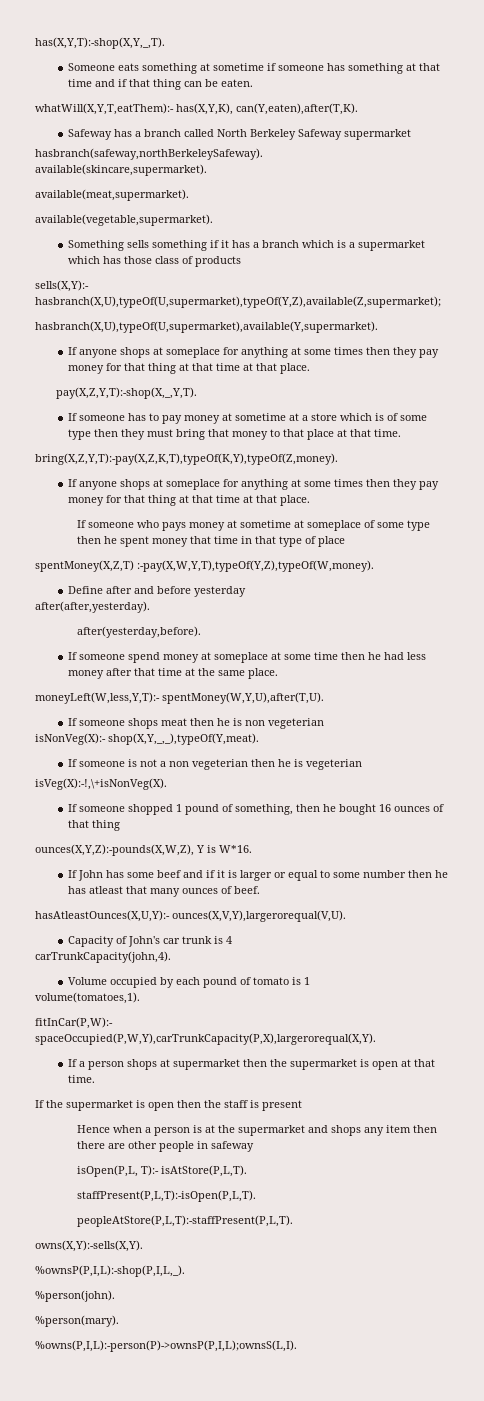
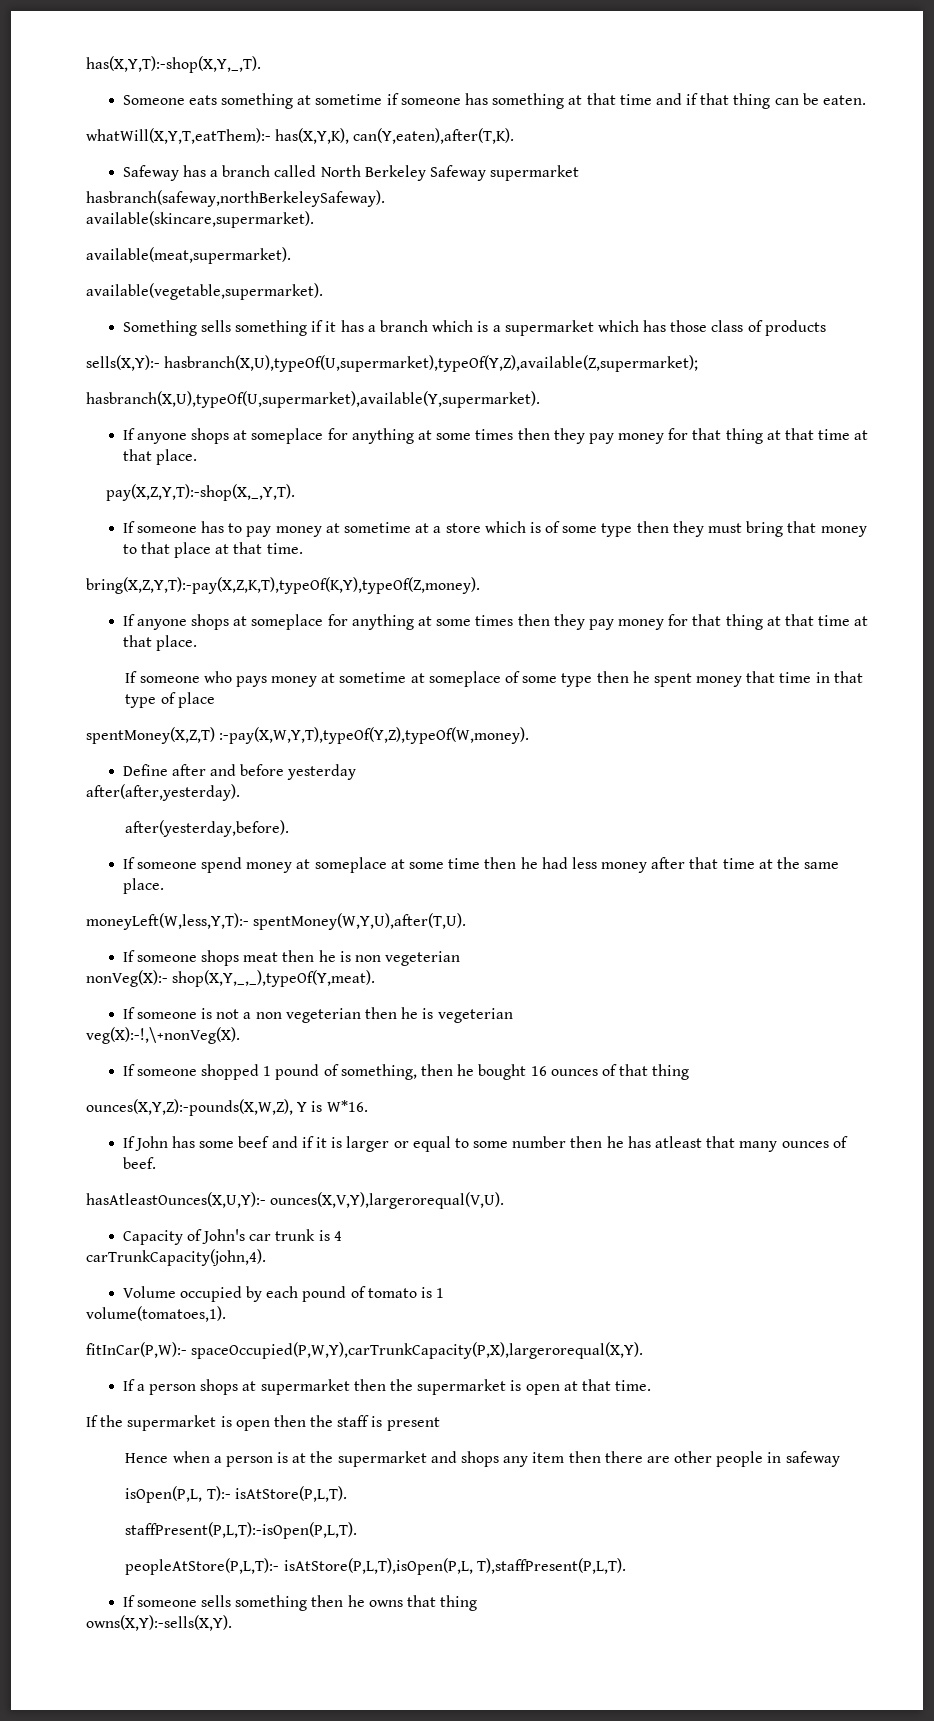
- isNonVeg(X):- shop(X,Y,_,_),typeOf(Y,meat).
+ nonVeg(X):- shop(X,Y,_,_),typeOf(Y,meat).
- isVeg(X):-!,\+isNonVeg(X).
+ veg(X):-!,\+nonVeg(X).
- peopleAtStore(P,L,T):-staffPresent(P,L,T).
+ peopleAtStore(P,L,T):- isAtStore(P,L,T),isOpen(P,L, T),staffPresent(P,L,T).
+ If someone sells something then he owns that thing
  owns(X,Y):-sells(X,Y).
- %ownsP(P,I,L):-shop(P,I,L,_).
- %person(john).
- %person(mary).
- %owns(P,I,L):-person(P)->ownsP(P,I,L);ownsS(L,I).

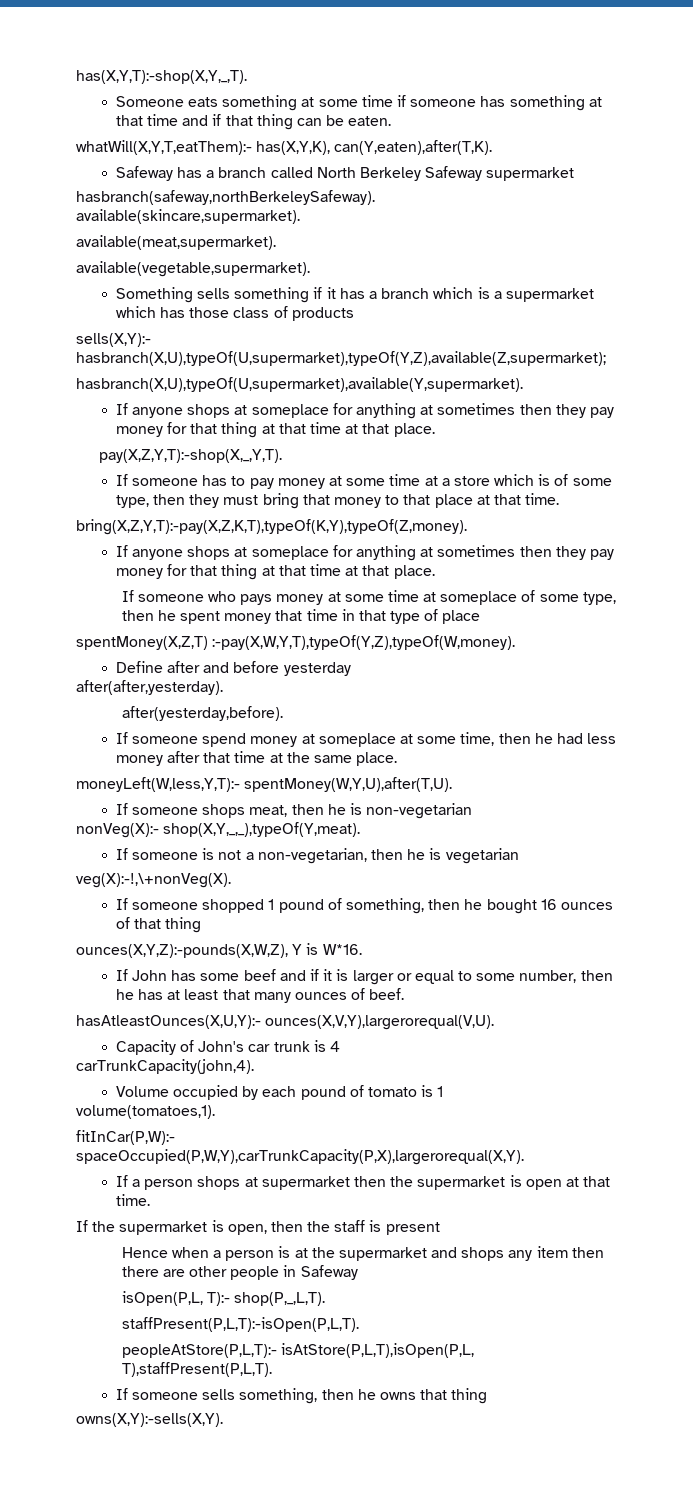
- Someone eats something at sometime if someone has something at that time and if that thing can be eaten.
+ Someone eats something at some time if someone has something at that time and if that thing can be eaten.
  hasbranch(X,U),typeOf(U,supermarket),available(Y,supermarket).
- If anyone shops at someplace for anything at some times then they pay money for that thing at that time at that place.
+ If anyone shops at someplace for anything at sometimes then they pay money for that thing at that time at that place.
- If someone has to pay money at sometime at a store which is of some type then they must bring that money to that place at that time.
+ If someone has to pay money at some time at a store which is of some type, then they must bring that money to that place at that time.
  bring(X,Z,Y,T):-pay(X,Z,K,T),typeOf(K,Y),typeOf(Z,money).
- If anyone shops at someplace for anything at some times then they pay money for that thing at that time at that place.
+ If anyone shops at someplace for anything at sometimes then they pay money for that thing at that time at that place.
- If someone who pays money at sometime at someplace of some type then he spent money that time in that type of place
+ If someone who pays money at some time at someplace of some type, then he spent money that time in that type of place
- If someone spend money at someplace at some time then he had less money after that time at the same place.
+ If someone spend money at someplace at some time, then he had less money after that time at the same place.
- If someone shops meat then he is non vegeterian
+ If someone shops meat, then he is non-vegetarian
- If someone is not a non vegeterian then he is vegeterian
+ If someone is not a non-vegetarian, then he is vegetarian
- If John has some beef and if it is larger or equal to some number then he has atleast that many ounces of beef.
+ If John has some beef and if it is larger or equal to some number, then he has at least that many ounces of beef.
- If the supermarket is open then the staff is present
+ If the supermarket is open, then the staff is present
- Hence when a person is at the supermarket and shops any item then there are other people in safeway
+ Hence when a person is at the supermarket and shops any item then there are other people in Safeway
- isOpen(P,L, T):- isAtStore(P,L,T).
+ isOpen(P,L, T):- shop(P,_,L,T).
- If someone sells something then he owns that thing
+ If someone sells something, then he owns that thing

